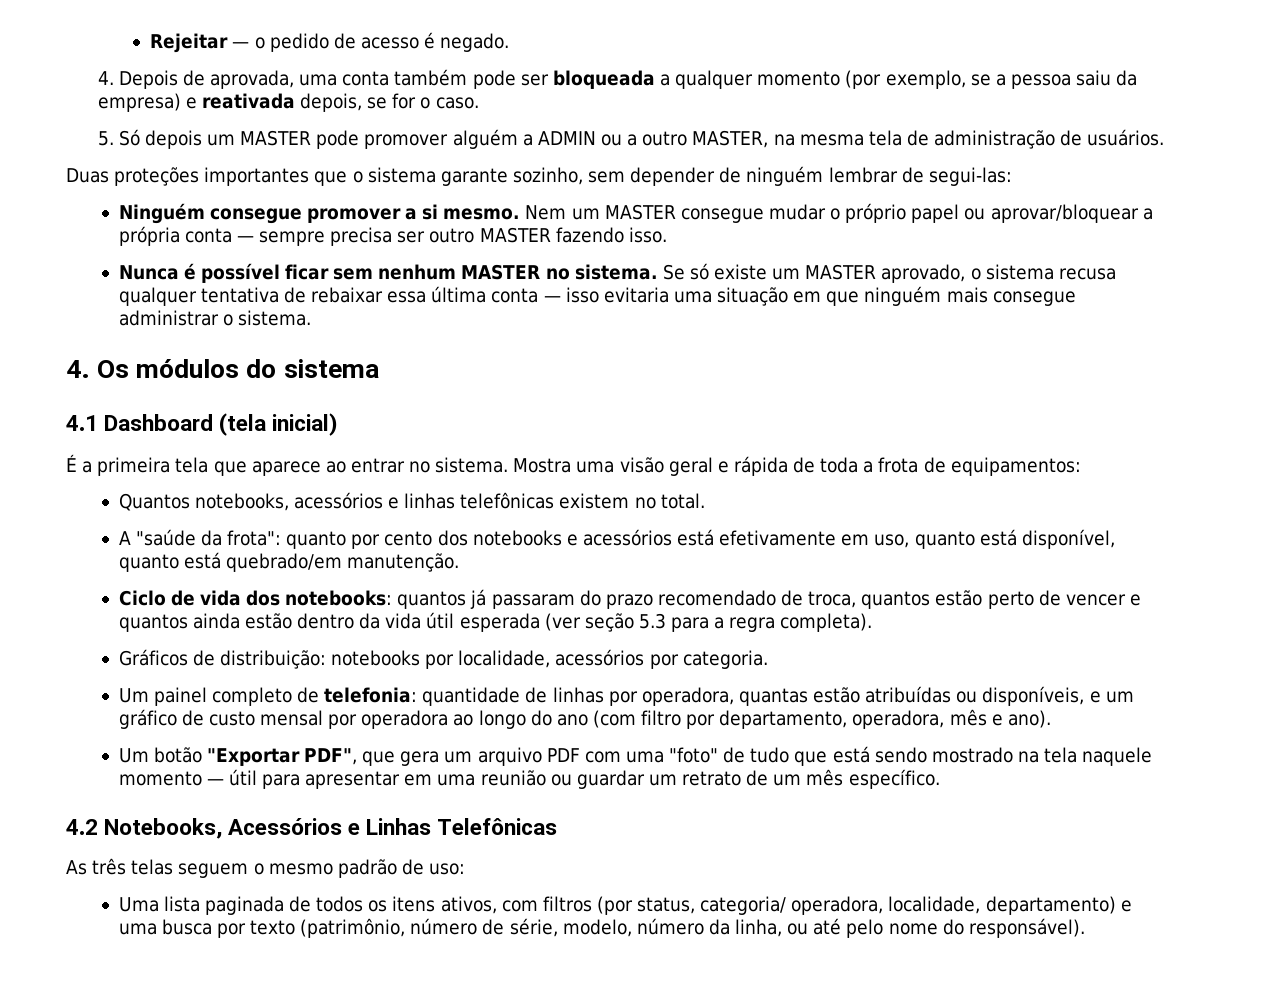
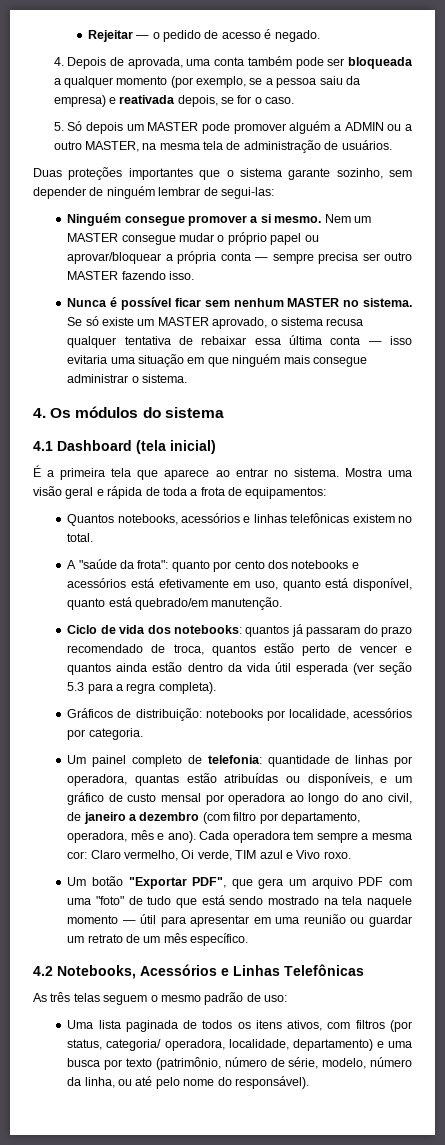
- Um painel completo de telefonia: quantidade de linhas por operadora, quantas estão atribuídas ou disponíveis, e um gráfico de custo mensal por operadora ao longo do ano (com filtro por departamento, operadora, mês e ano).
+ Um painel completo de telefonia: quantidade de linhas por operadora, quantas estão atribuídas ou disponíveis, e um gráfico de custo mensal por operadora ao longo do ano civil, de janeiro a dezembro (com filtro por departamento, operadora, mês e ano). Cada operadora tem sempre a mesma cor: Claro vermelho, Oi verde, TIM azul e Vivo roxo.

